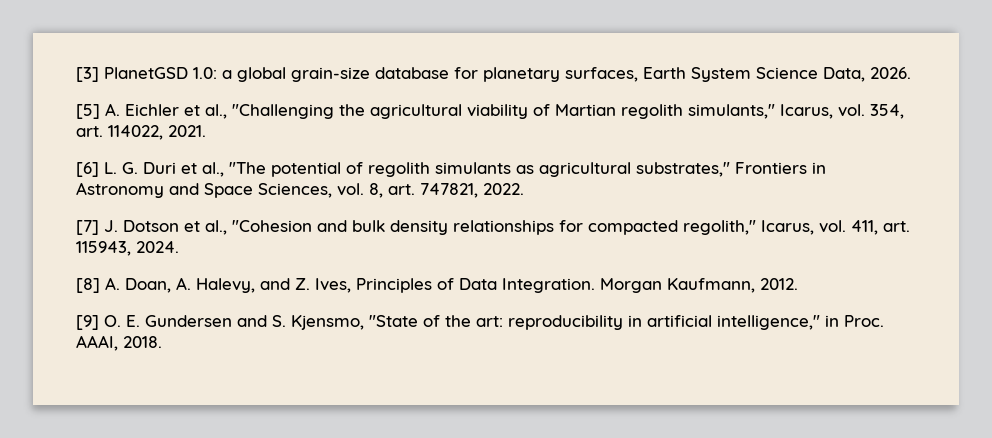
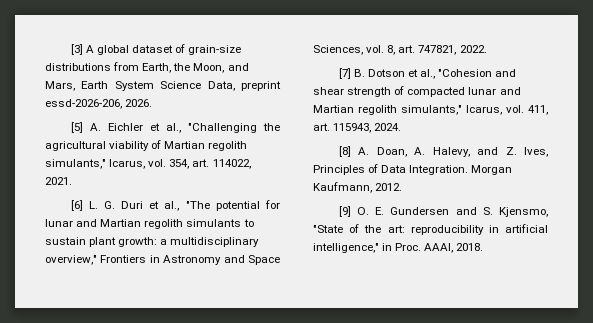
- [3] PlanetGSD 1.0: a global grain-size database for planetary surfaces, Earth System Science Data, 2026.
+ [3] A global dataset of grain-size distributions from Earth, the Moon, and Mars, Earth System Science Data, preprint essd-2026-206, 2026.
- [6] L. G. Duri et al., "The potential of regolith simulants as agricultural substrates," Frontiers in Astronomy and Space Sciences, vol. 8, art. 747821, 2022.
+ [6] L. G. Duri et al., "The potential for lunar and Martian regolith simulants to sustain plant growth: a multidisciplinary overview," Frontiers in Astronomy and Space Sciences, vol. 8, art. 747821, 2022.
- [7] J. Dotson et al., "Cohesion and bulk density relationships for compacted regolith," Icarus, vol. 411, art. 115943, 2024.
+ [7] B. Dotson et al., "Cohesion and shear strength of compacted lunar and Martian regolith simulants," Icarus, vol. 411, art. 115943, 2024.

